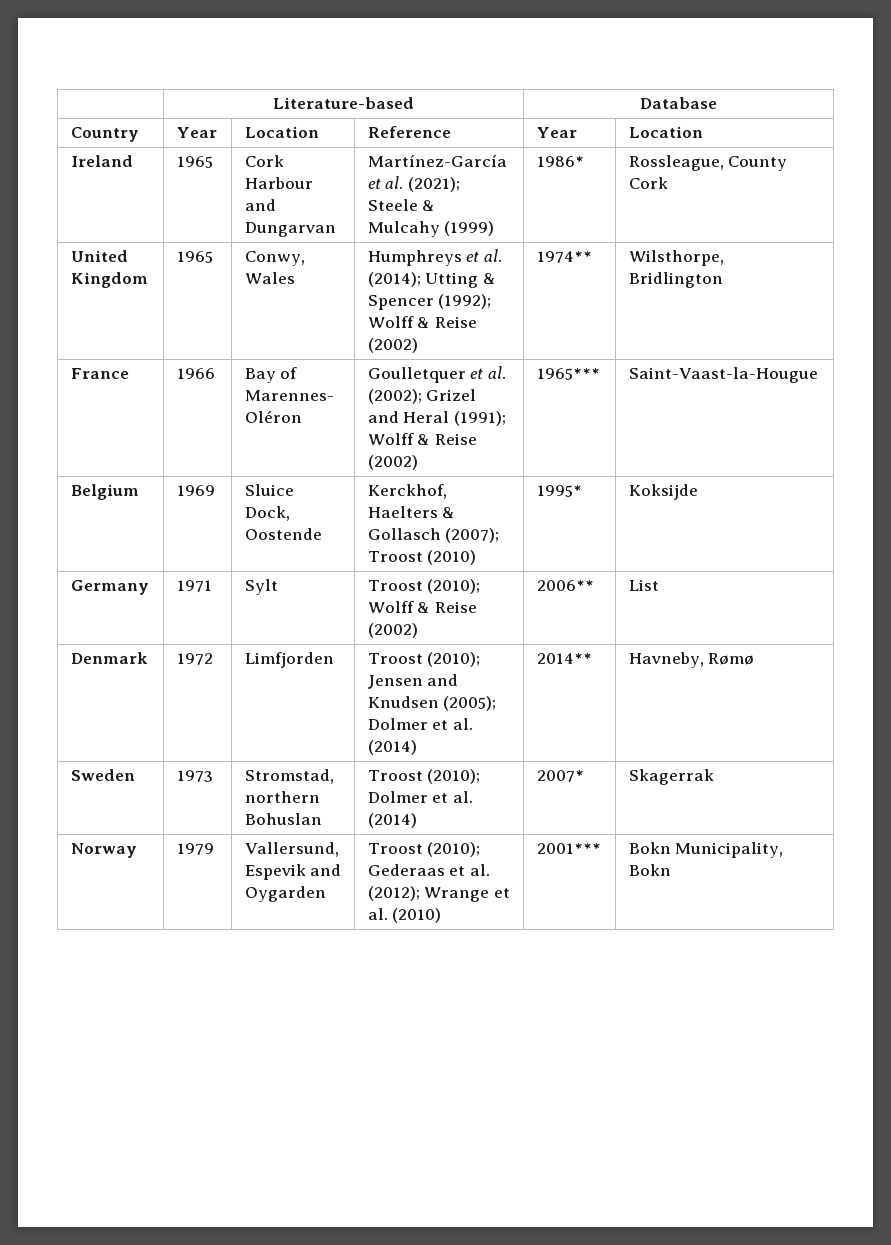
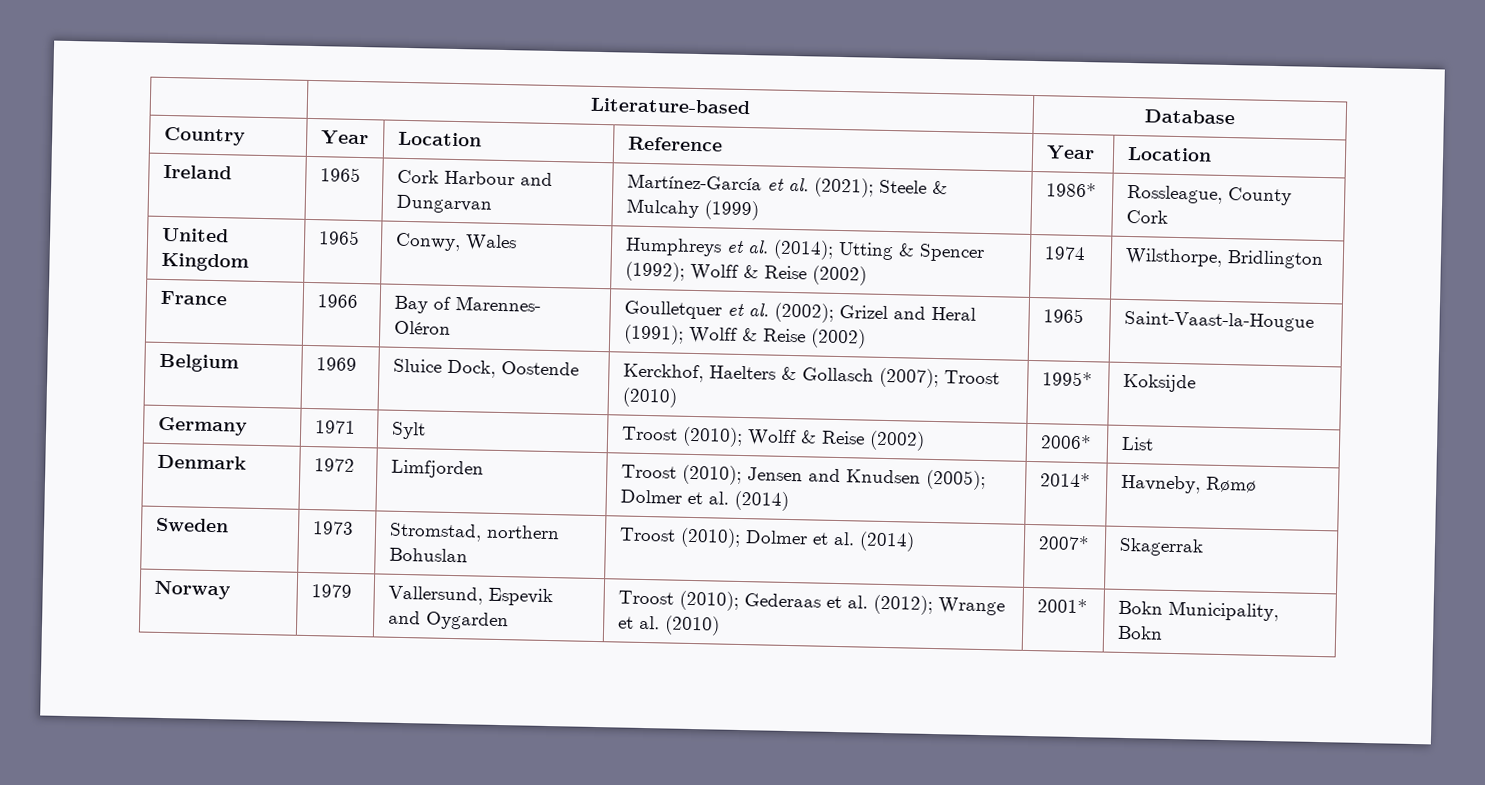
- United Kingdom | 1965 | Conwy, Wales | Humphreys et al. (2014); Utting & Spencer (1992); Wolff & Reise (2002) | 1974** | Wilsthorpe, Bridlington
+ United Kingdom | 1965 | Conwy, Wales | Humphreys et al. (2014); Utting & Spencer (1992); Wolff & Reise (2002) | 1974 | Wilsthorpe, Bridlington
- France | 1966 | Bay of Marennes- Oléron | Goulletquer et al. (2002); Grizel and Heral (1991); Wolff & Reise (2002) | 1965*** | Saint-Vaast-la-Hougue
+ France | 1966 | Bay of Marennes- Oléron | Goulletquer et al. (2002); Grizel and Heral (1991); Wolff & Reise (2002) | 1965 | Saint-Vaast-la-Hougue
- Germany | 1971 | Sylt | Troost (2010); Wolff & Reise (2002) | 2006** | List
+ Germany | 1971 | Sylt | Troost (2010); Wolff & Reise (2002) | 2006* | List
- Denmark | 1972 | Limfjorden | Troost (2010); Jensen and Knudsen (2005); Dolmer et al. (2014) | 2014** | Havneby, Rømø
+ Denmark | 1972 | Limfjorden | Troost (2010); Jensen and Knudsen (2005); Dolmer et al. (2014) | 2014* | Havneby, Rømø
- Norway | 1979 | Vallersund, Espevik and Oygarden | Troost (2010); Gederaas et al. (2012); Wrange et al. (2010) | 2001*** | Bokn Municipality, Bokn
+ Norway | 1979 | Vallersund, Espevik and Oygarden | Troost (2010); Gederaas et al. (2012); Wrange et al. (2010) | 2001* | Bokn Municipality, Bokn

